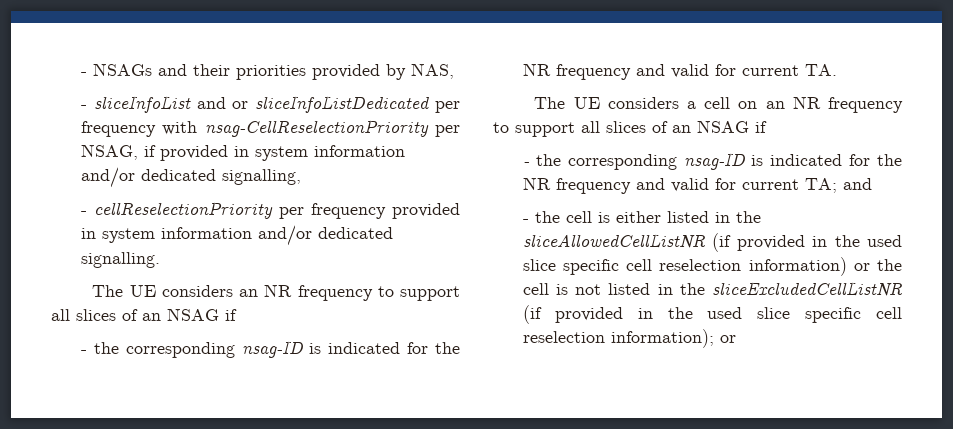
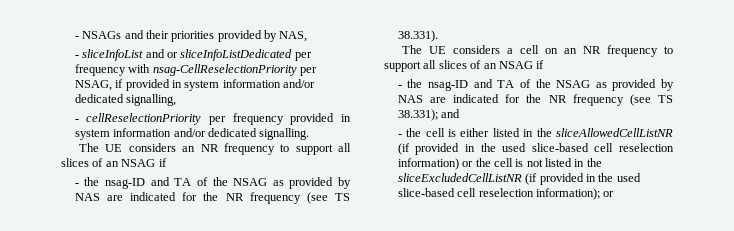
- - the corresponding nsag-ID is indicated for the NR frequency and valid for current TA.
+ - the nsag-ID and TA of the NSAG as provided by NAS are indicated for the NR frequency (see TS 38.331).
- - the corresponding nsag-ID is indicated for the NR frequency and valid for current TA; and
+ - the nsag-ID and TA of the NSAG as provided by NAS are indicated for the NR frequency (see TS 38.331); and
- - the cell is either listed in the sliceAllowedCellListNR (if provided in the used slice specific cell reselection information) or the cell is not listed in the sliceExcludedCellListNR (if provided in the used slice specific cell reselection information); or
+ - the cell is either listed in the sliceAllowedCellListNR (if provided in the used slice-based cell reselection information) or the cell is not listed in the sliceExcludedCellListNR (if provided in the used slice-based cell reselection information); or

